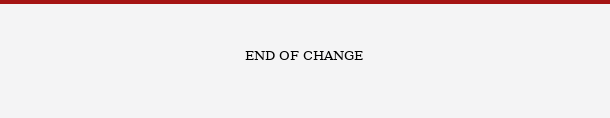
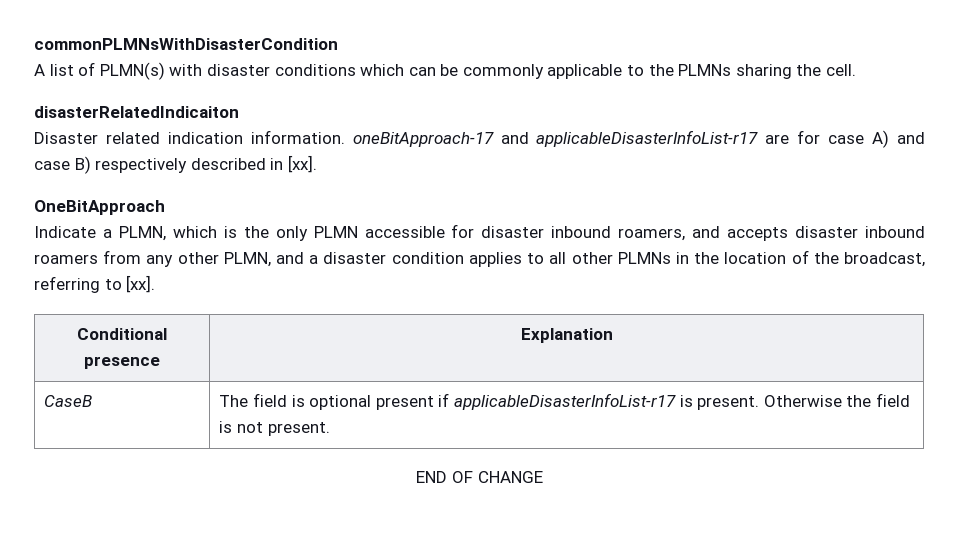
+ commonPLMNsWithDisasterCondition
+ A list of PLMN(s) with disaster conditions which can be commonly applicable to the PLMNs sharing the cell.
+ disasterRelatedIndicaiton
+ Disaster related indication information. oneBitApproach-17 and applicableDisasterInfoList-r17 are for case A) and case B) respectively described in [xx].
+ OneBitApproach
+ Indicate a PLMN, which is the only PLMN accessible for disaster inbound roamers, and accepts disaster inbound roamers from any other PLMN, and a disaster condition applies to all other PLMNs in the location of the broadcast, referring to [xx].
+ Conditional presence | Explanation
+ CaseB | The field is optional present if applicableDisasterInfoList-r17 is present. Otherwise the field is not present.

